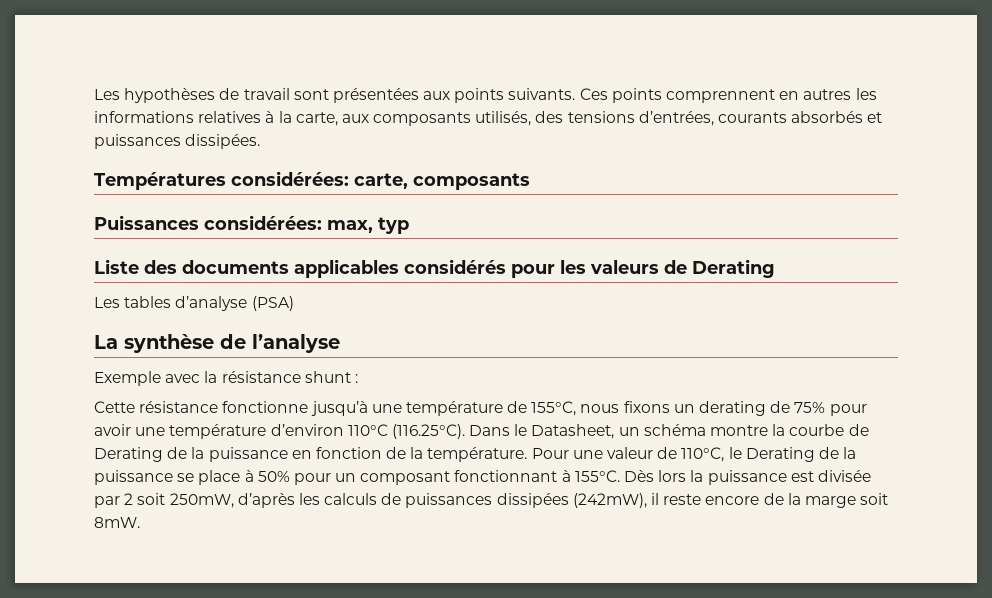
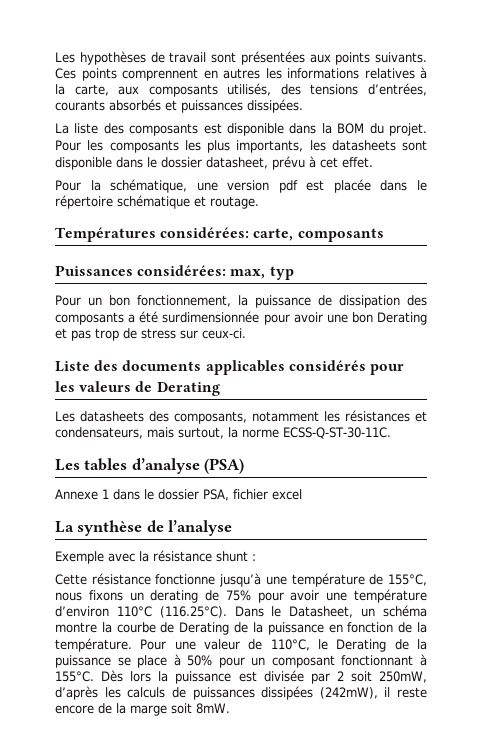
+ La liste des composants est disponible dans la BOM du projet. Pour les composants les plus importants, les datasheets sont disponible dans le dossier datasheet, prévu à cet effet.
+ Pour la schématique, une version pdf est placée dans le répertoire schématique et routage.
+ Pour un bon fonctionnement, la puissance de dissipation des composants a été surdimensionnée pour avoir une bon Derating et pas trop de stress sur ceux-ci.
+ Les datasheets des composants, notamment les résistances et condensateurs, mais surtout, la norme ECSS-Q-ST-30-11C.
  Les tables d’analyse (PSA)
+ Annexe 1 dans le dossier PSA, fichier excel

